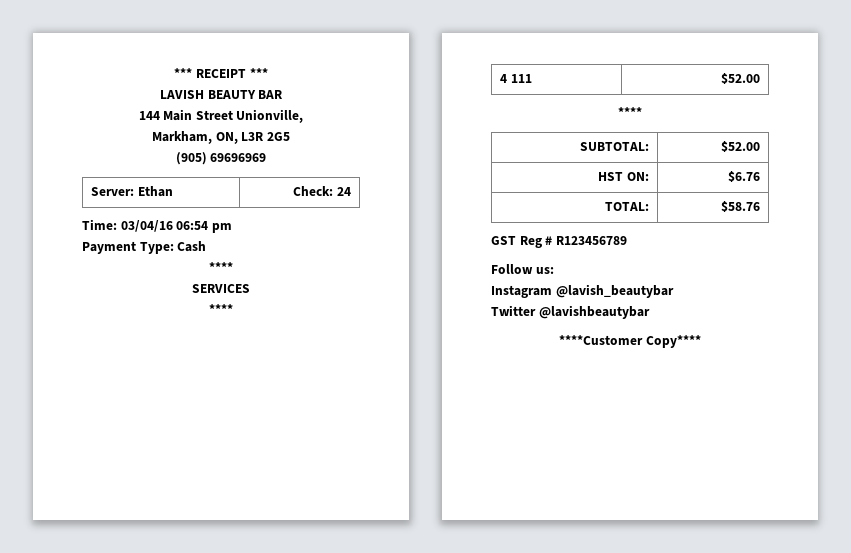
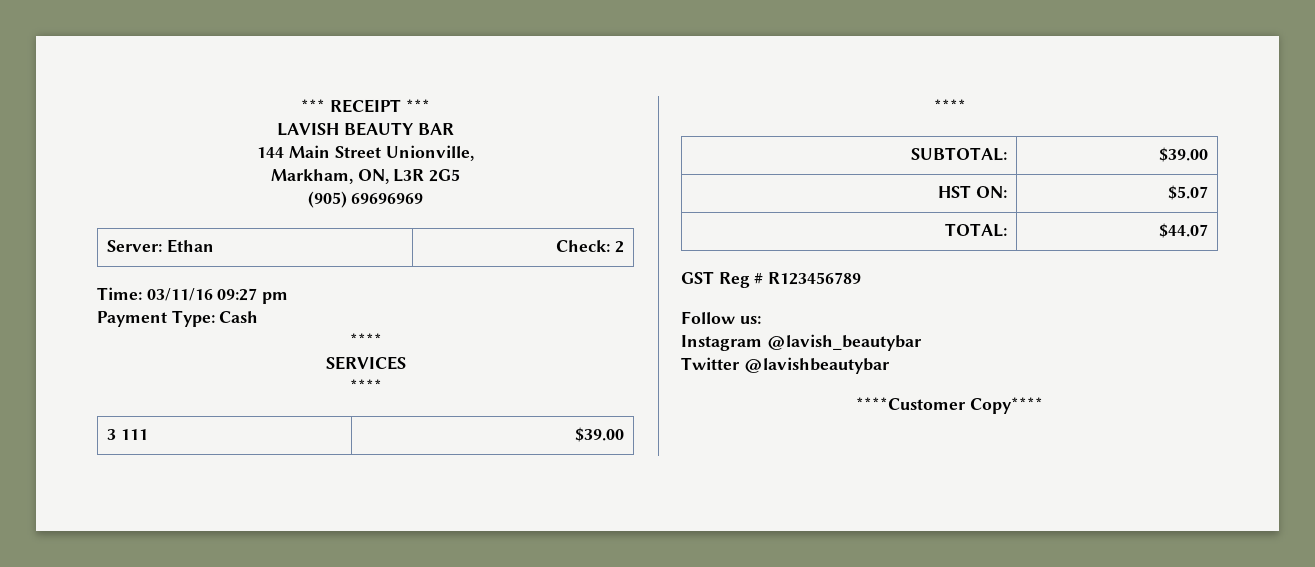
- Server: Ethan | Check: 24
+ Server: Ethan | Check: 2
- Time: 03/04/16 06:54 pm
+ Time: 03/11/16 09:27 pm
- 4 111 | $52.00
+ 3 111 | $39.00
- SUBTOTAL: | $52.00
+ SUBTOTAL: | $39.00
- HST ON: | $6.76
+ HST ON: | $5.07
- TOTAL: | $58.76
+ TOTAL: | $44.07

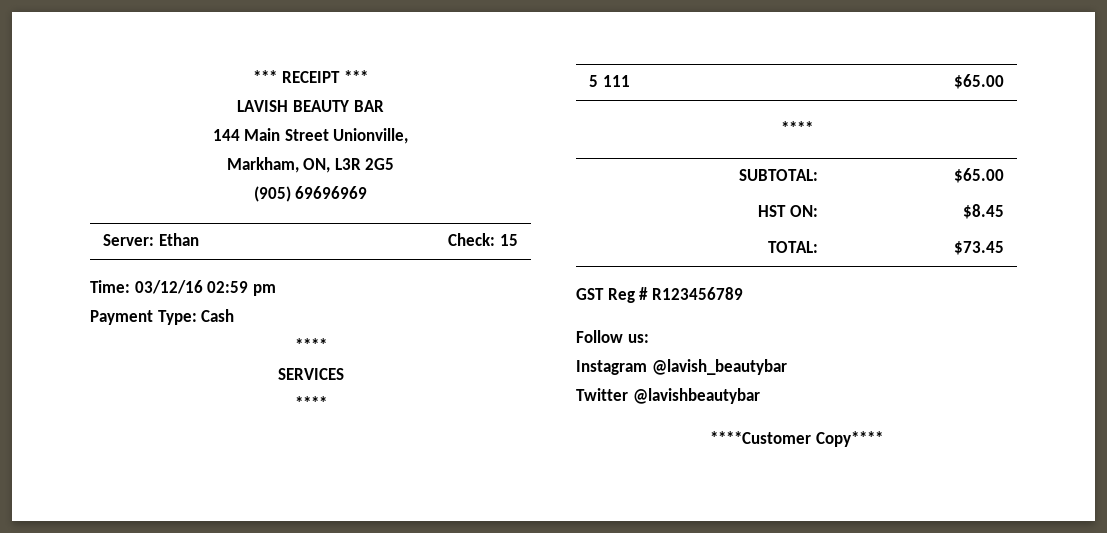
- Server: Ethan | Check: 2
+ Server: Ethan | Check: 15
- Time: 03/11/16 09:27 pm
+ Time: 03/12/16 02:59 pm
- 3 111 | $39.00
+ 5 111 | $65.00
- SUBTOTAL: | $39.00
+ SUBTOTAL: | $65.00
- HST ON: | $5.07
+ HST ON: | $8.45
- TOTAL: | $44.07
+ TOTAL: | $73.45

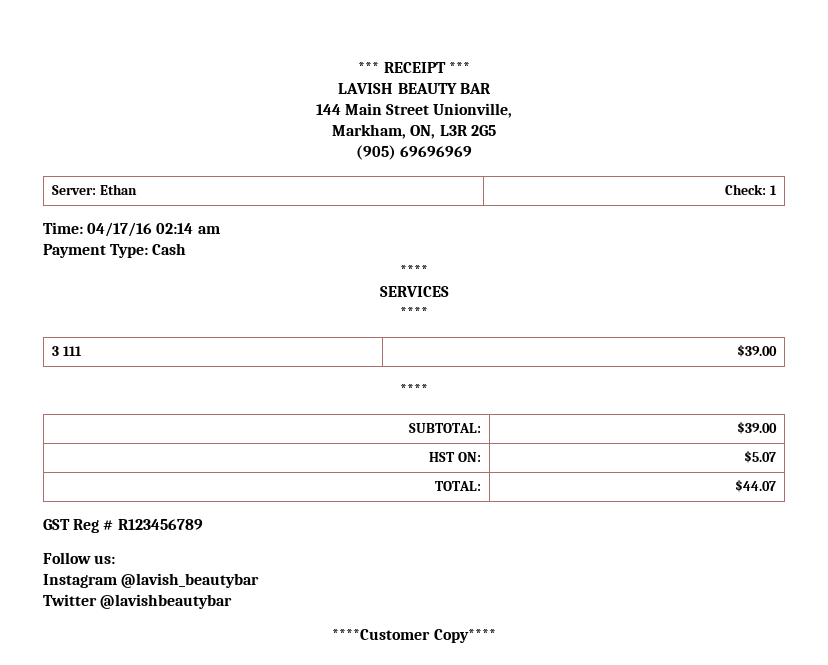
- Server: Ethan | Check: 15
+ Server: Ethan | Check: 1
- Time: 03/12/16 02:59 pm
+ Time: 04/17/16 02:14 am
- 5 111 | $65.00
+ 3 111 | $39.00
- SUBTOTAL: | $65.00
+ SUBTOTAL: | $39.00
- HST ON: | $8.45
+ HST ON: | $5.07
- TOTAL: | $73.45
+ TOTAL: | $44.07

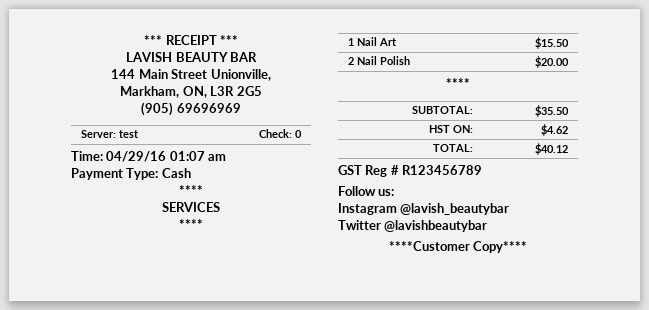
- Server: Ethan | Check: 1
+ Server: test | Check: 0
- Time: 04/17/16 02:14 am
+ Time: 04/29/16 01:07 am
- 3 111 | $39.00
+ 1 Nail Art | $15.50
+ 2 Nail Polish | $20.00
- SUBTOTAL: | $39.00
+ SUBTOTAL: | $35.50
- HST ON: | $5.07
+ HST ON: | $4.62
- TOTAL: | $44.07
+ TOTAL: | $40.12

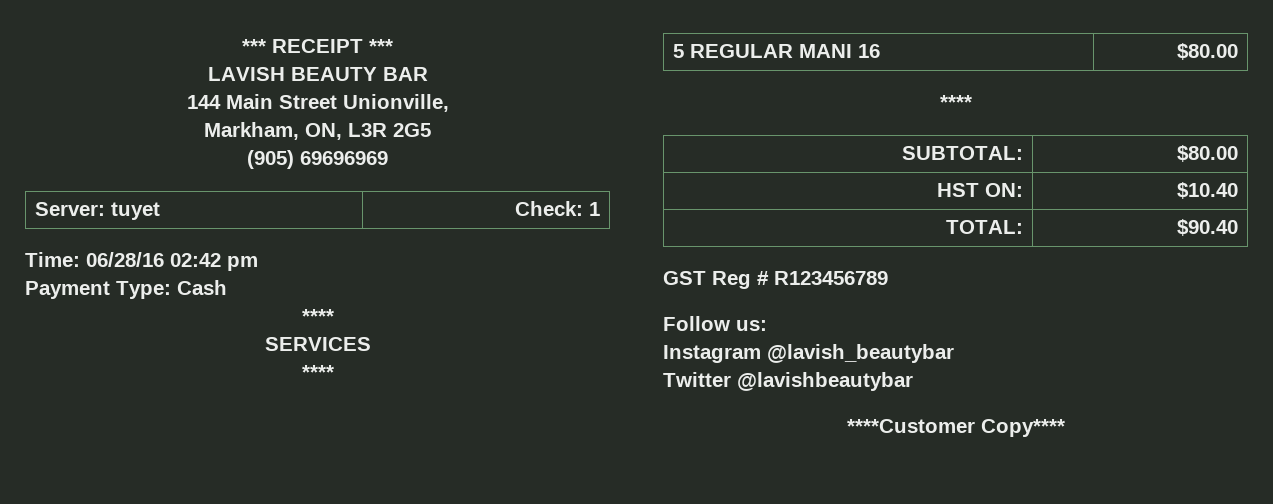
- Server: test | Check: 0
+ Server: tuyet | Check: 1
- Time: 04/29/16 01:07 am
+ Time: 06/28/16 02:42 pm
- 1 Nail Art | $15.50
- 2 Nail Polish | $20.00
+ 5 REGULAR MANI 16 | $80.00
- SUBTOTAL: | $35.50
+ SUBTOTAL: | $80.00
- HST ON: | $4.62
+ HST ON: | $10.40
- TOTAL: | $40.12
+ TOTAL: | $90.40

